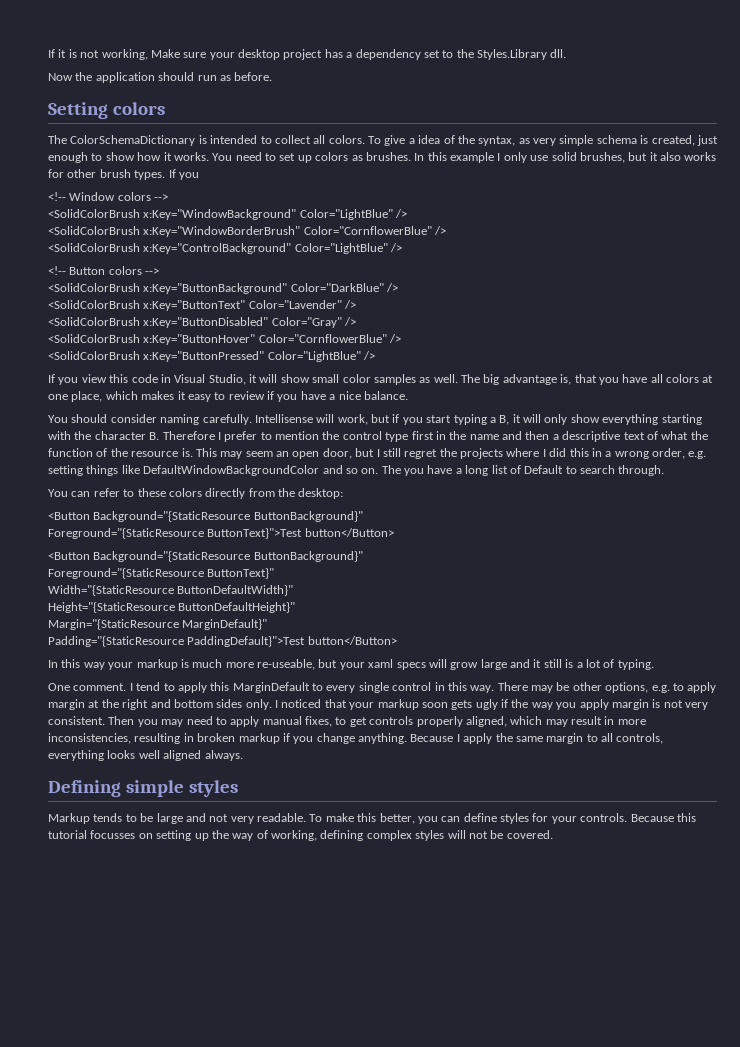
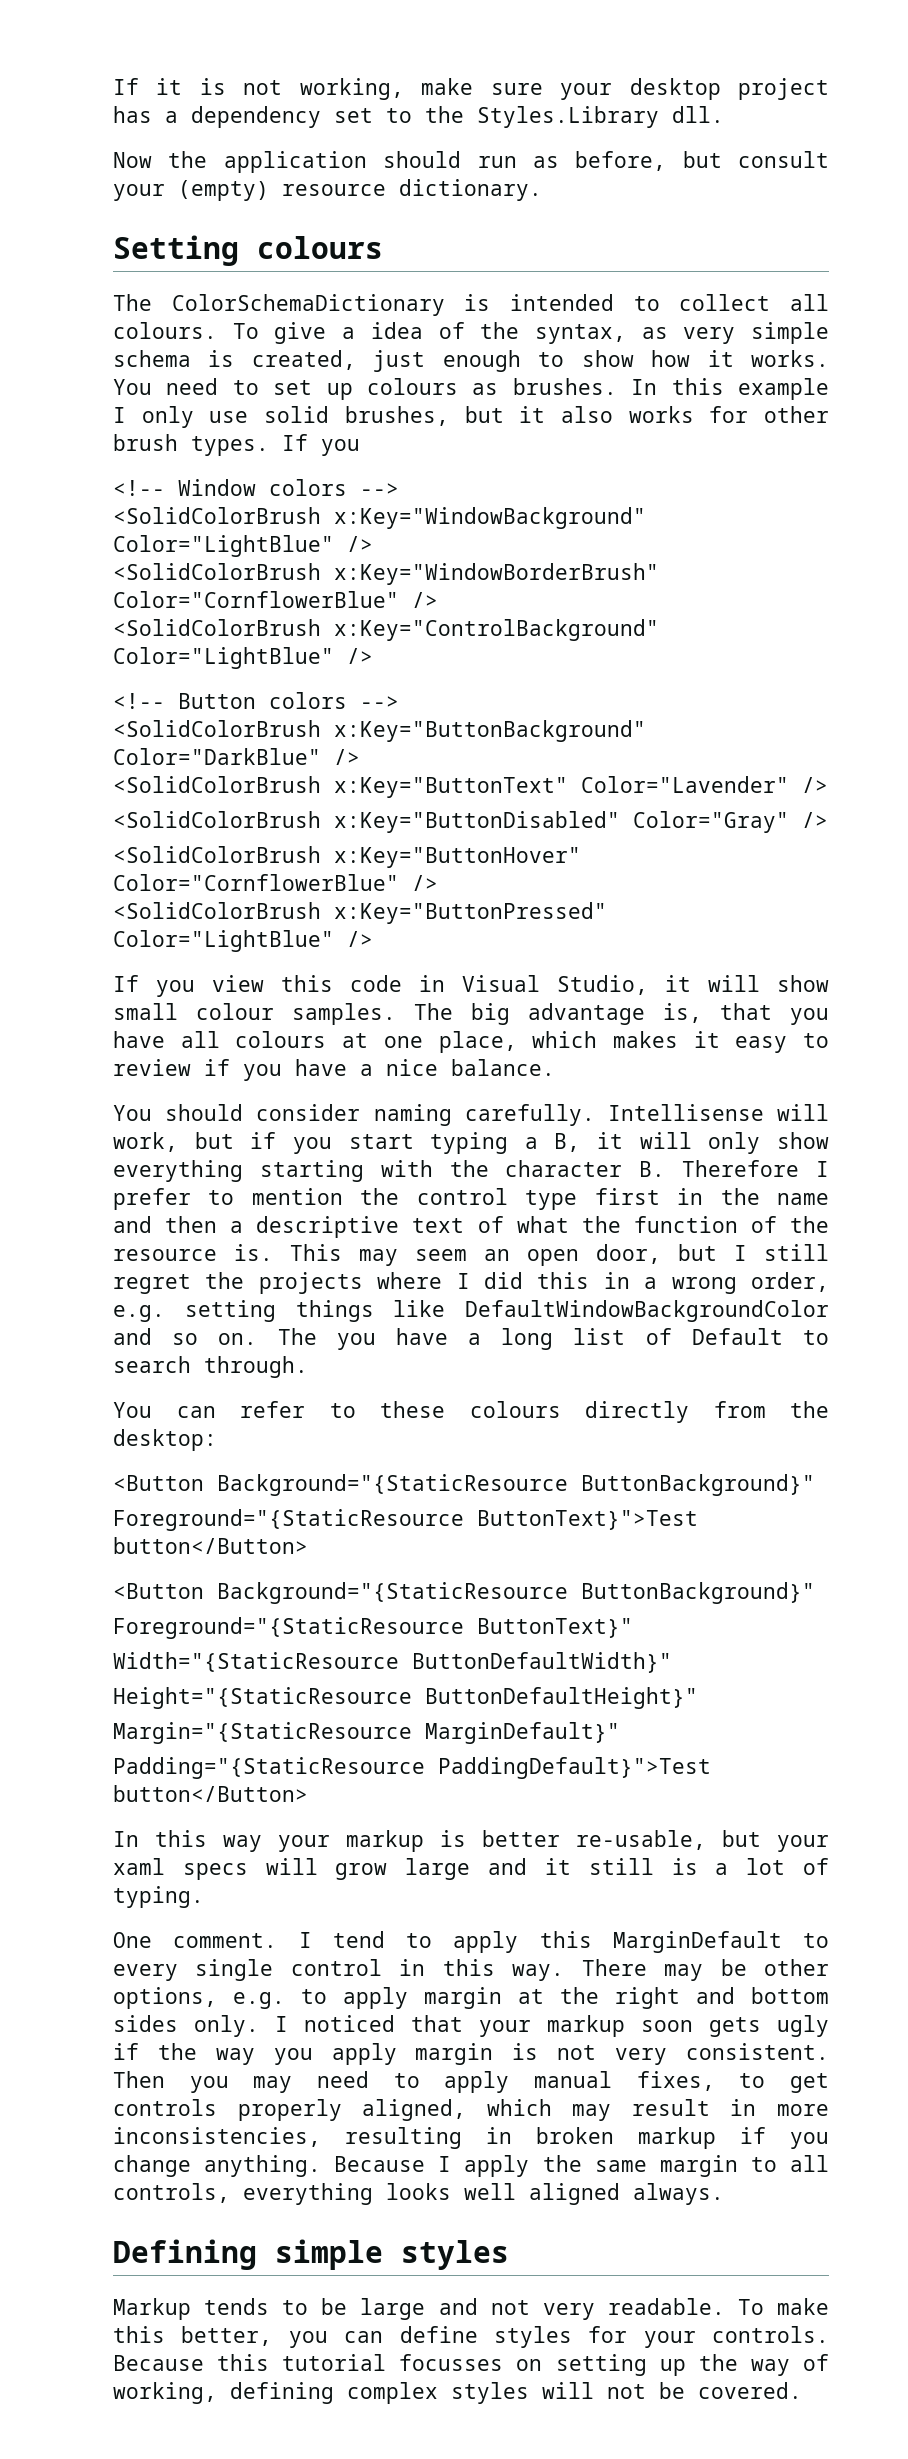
- If it is not working, Make sure your desktop project has a dependency set to the Styles.Library dll.
+ If it is not working, make sure your desktop project has a dependency set to the Styles.Library dll.
- Now the application should run as before.
+ Now the application should run as before, but consult your (empty) resource dictionary.
- Setting colors
+ Setting colours
- The ColorSchemaDictionary is intended to collect all colors.
+ The ColorSchemaDictionary is intended to collect all colours.
- You need to set up colors as brushes.
+ You need to set up colours as brushes.
- If you view this code in Visual Studio, it will show small color samples as well.
+ If you view this code in Visual Studio, it will show small colour samples.
- The big advantage is, that you have all colors at one place, which makes it easy to review if you have a nice balance.
+ The big advantage is, that you have all colours at one place, which makes it easy to review if you have a nice balance.
- You can refer to these colors directly from the desktop:
+ You can refer to these colours directly from the desktop:
- In this way your markup is much more re-useable, but your xaml specs will grow large and it still is a lot of typing.
+ In this way your markup is better re-usable, but your xaml specs will grow large and it still is a lot of typing.

